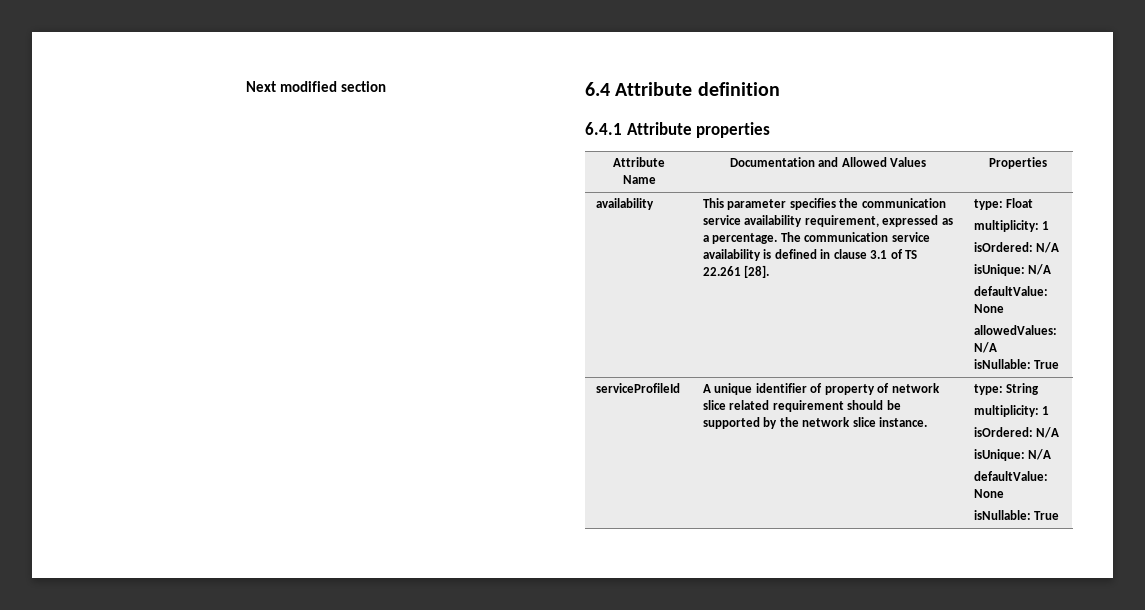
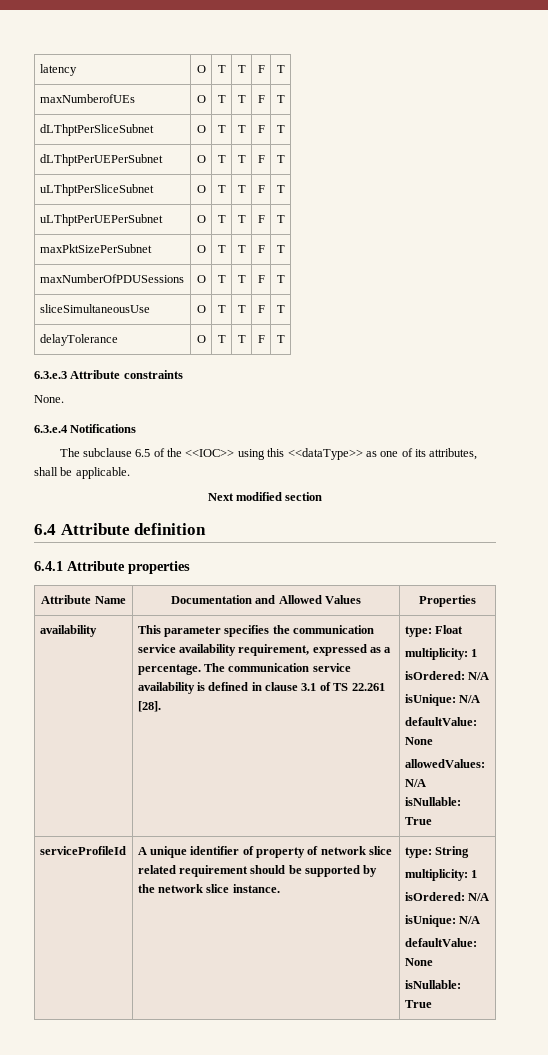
+ latency | O | T | T | F | T
+ maxNumberofUEs | O | T | T | F | T
+ dLThptPerSliceSubnet | O | T | T | F | T
+ dLThptPerUEPerSubnet | O | T | T | F | T
+ uLThptPerSliceSubnet | O | T | T | F | T
+ uLThptPerUEPerSubnet | O | T | T | F | T
+ maxPktSizePerSubnet | O | T | T | F | T
+ maxNumberOfPDUSessions | O | T | T | F | T
+ sliceSimultaneousUse | O | T | T | F | T
+ delayTolerance | O | T | T | F | T
+ 6.3.e.3 Attribute constraints
+ None.
+ 6.3.e.4 Notifications
+ The subclause 6.5 of the <<IOC>> using this <<dataType>> as one of its attributes, shall be applicable.

